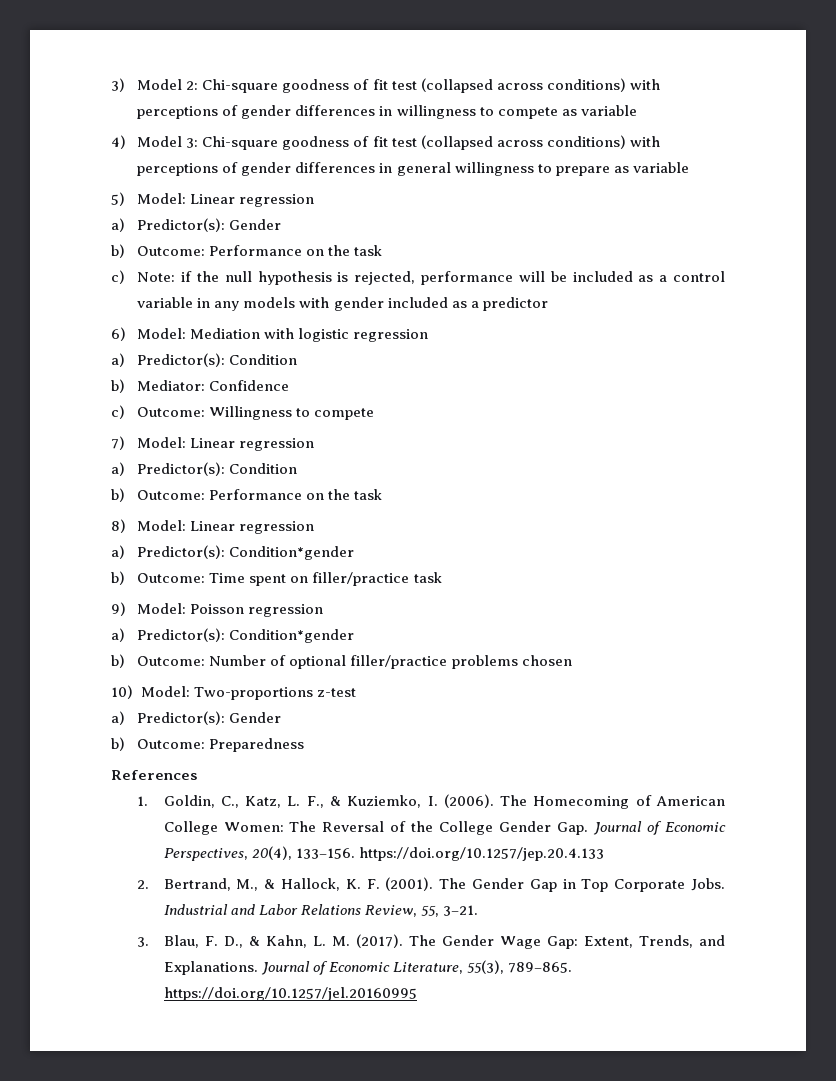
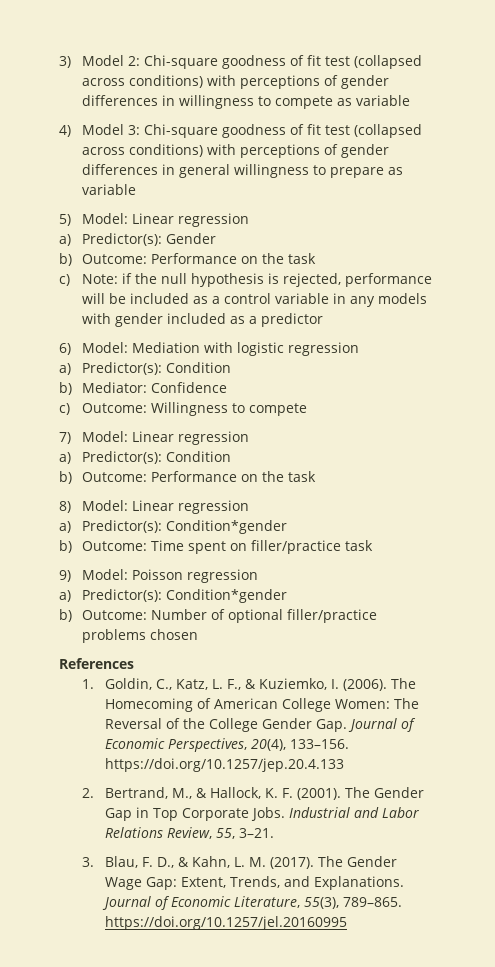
- 10) Model: Two-proportions z-test
- a) Predictor(s): Gender
- b) Outcome: Preparedness

